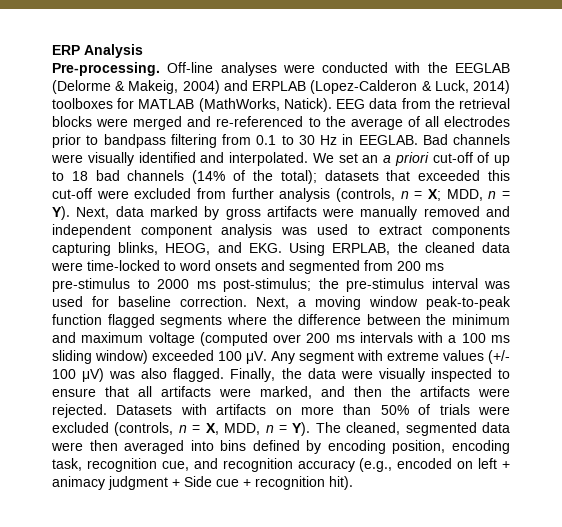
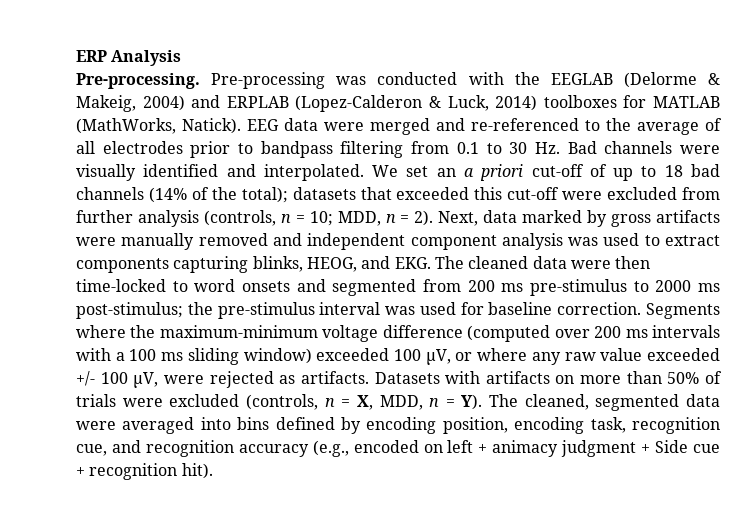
- Off-line analyses were conducted with the EEGLAB (Delorme & Makeig, 2004) and ERPLAB (Lopez-Calderon & Luck, 2014) toolboxes for MATLAB (MathWorks, Natick).
+ Pre-processing was conducted with the EEGLAB (Delorme & Makeig, 2004) and ERPLAB (Lopez-Calderon & Luck, 2014) toolboxes for MATLAB (MathWorks, Natick).
- EEG data from the retrieval blocks were merged and re-referenced to the average of all electrodes prior to bandpass filtering from 0.1 to 30 Hz in EEGLAB. Bad channels were visually identified and interpolated.
+ EEG data were merged and re-referenced to the average of all electrodes prior to bandpass filtering from 0.1 to 30 Hz. Bad channels were visually identified and interpolated.
- datasets that exceeded this cut-off were excluded from further analysis (controls, n = X; MDD, n = Y). Next, data marked by gross artifacts were manually removed and independent component analysis was used to extract components capturing blinks, HEOG, and EKG. Using ERPLAB, the cleaned data were time-locked to word onsets and segmented from 200 ms pre-stimulus to 2000 ms post-stimulus;
+ datasets that exceeded this cut-off were excluded from further analysis (controls, n = 10; MDD, n = 2). Next, data marked by gross artifacts were manually removed and independent component analysis was used to extract components capturing blinks, HEOG, and EKG. The cleaned data were then time-locked to word onsets and segmented from 200 ms pre-stimulus to 2000 ms post-stimulus;
- Next, a moving window peak-to-peak function flagged segments where the difference between the minimum and maximum voltage (computed over 200 ms intervals with a 100 ms sliding window) exceeded 100 μV. Any segment with extreme values (+/- 100 μV) was also flagged. Finally, the data were visually inspected to ensure that all artifacts were marked, and then the artifacts were rejected.
+ Segments where the maximum-minimum voltage difference (computed over 200 ms intervals with a 100 ms sliding window) exceeded 100 μV, or where any raw value exceeded +/- 100 μV, were rejected as artifacts.
- Datasets with artifacts on more than 50% of trials were excluded (controls, n = X, MDD, n = Y). The cleaned, segmented data were then averaged into bins defined by encoding position, encoding task, recognition cue, and recognition accuracy (e.g., encoded on left + animacy judgment + Side cue + recognition hit).
+ Datasets with artifacts on more than 50% of trials were excluded (controls, n = X, MDD, n = Y). The cleaned, segmented data were averaged into bins defined by encoding position, encoding task, recognition cue, and recognition accuracy (e.g., encoded on left + animacy judgment + Side cue + recognition hit).

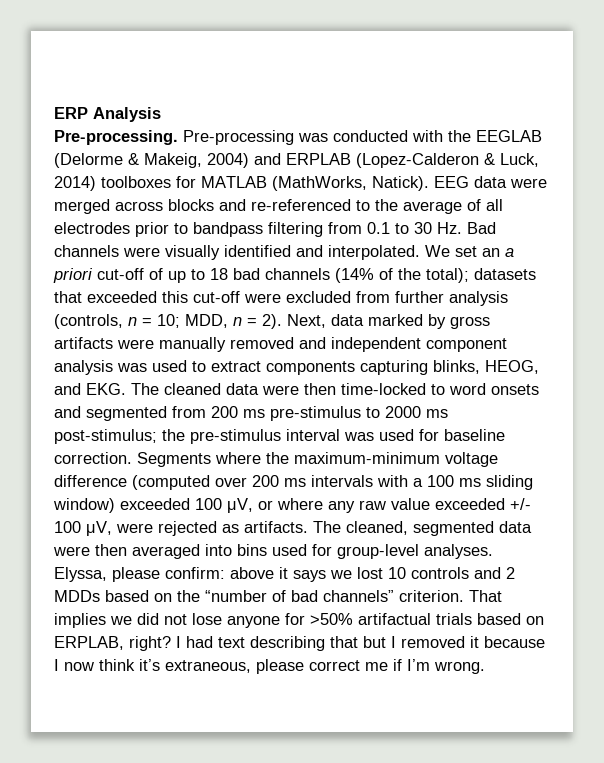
- EEG data were merged and re-referenced to the average of all electrodes prior to bandpass filtering from 0.1 to 30 Hz. Bad channels were visually identified and interpolated.
+ EEG data were merged across blocks and re-referenced to the average of all electrodes prior to bandpass filtering from 0.1 to 30 Hz. Bad channels were visually identified and interpolated.
- Datasets with artifacts on more than 50% of trials were excluded (controls, n = X, MDD, n = Y). The cleaned, segmented data were averaged into bins defined by encoding position, encoding task, recognition cue, and recognition accuracy (e.g., encoded on left + animacy judgment + Side cue + recognition hit).
+ The cleaned, segmented data were then averaged into bins used for group-level analyses. Elyssa, please confirm: above it says we lost 10 controls and 2 MDDs based on the “number of bad channels” criterion. That implies we did not lose anyone for >50% artifactual trials based on ERPLAB, right? I had text describing that but I removed it because I now think it’s extraneous, please correct me if I’m wrong.

